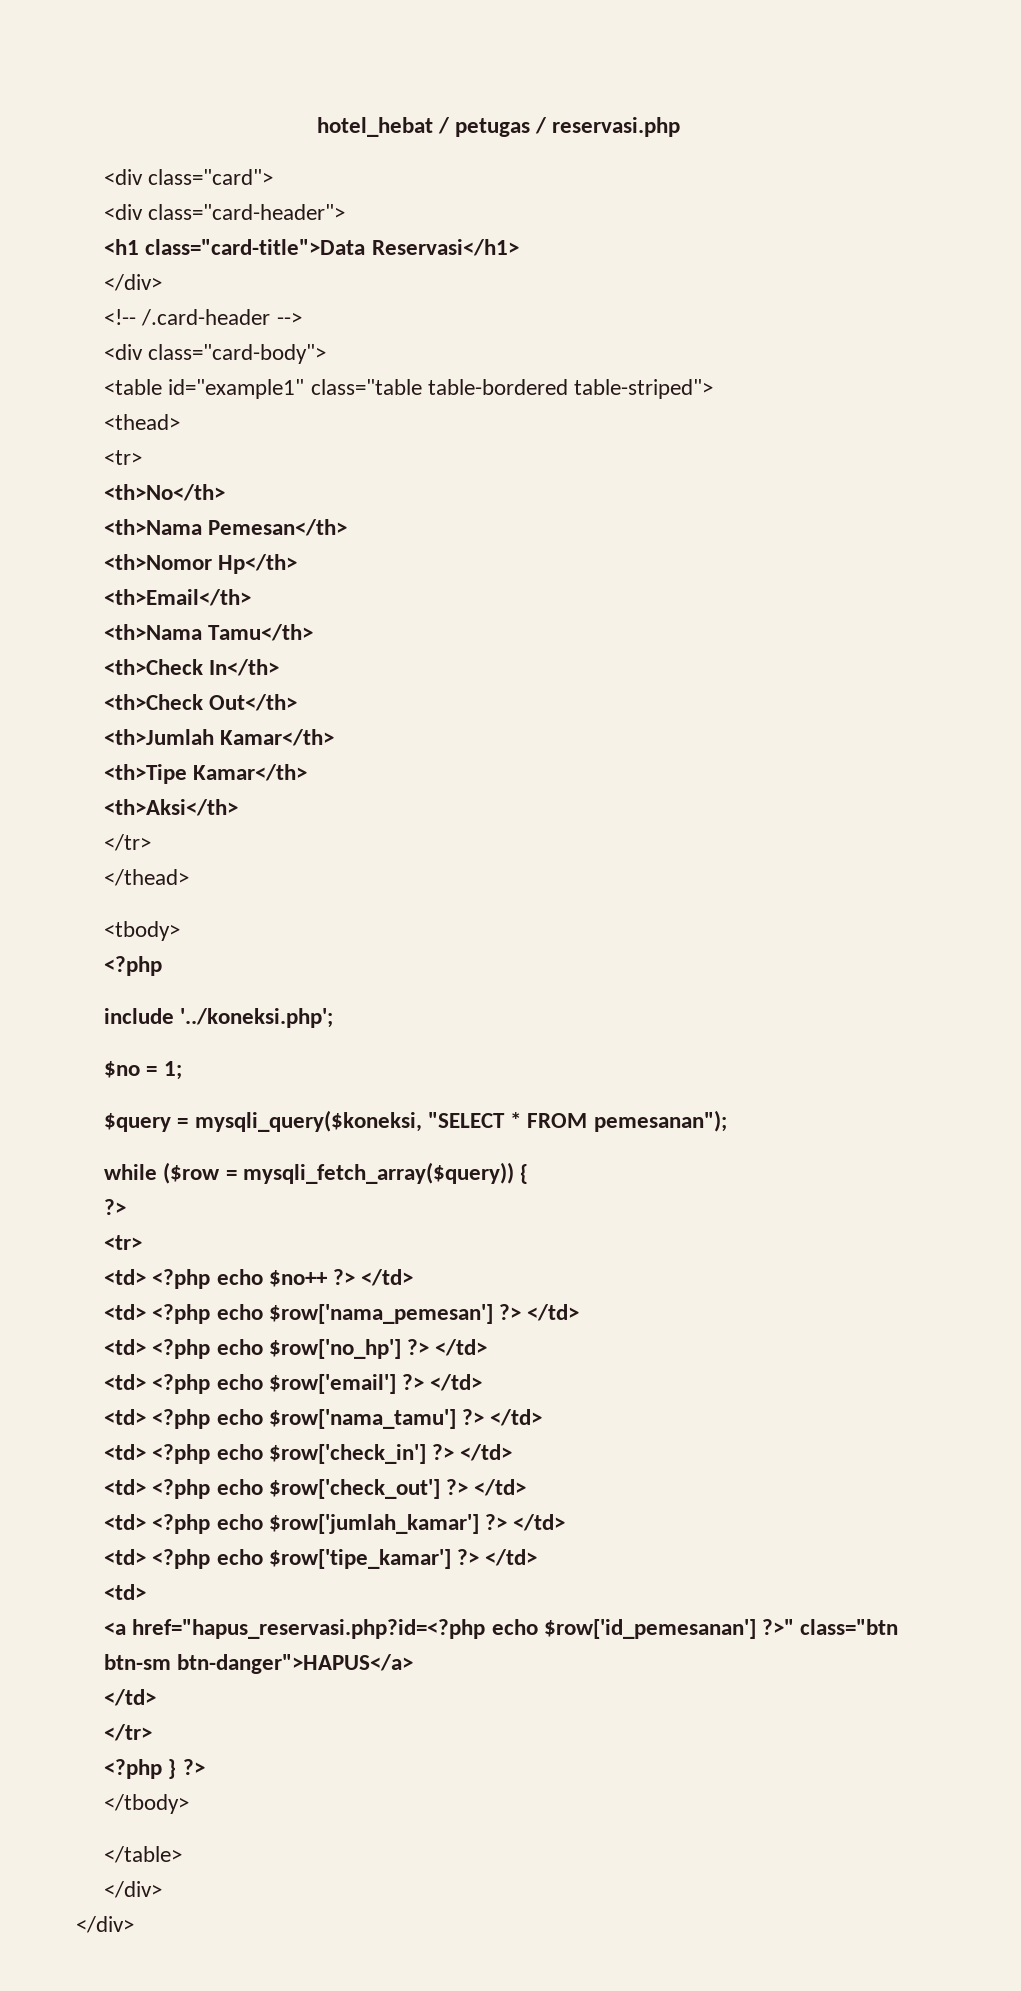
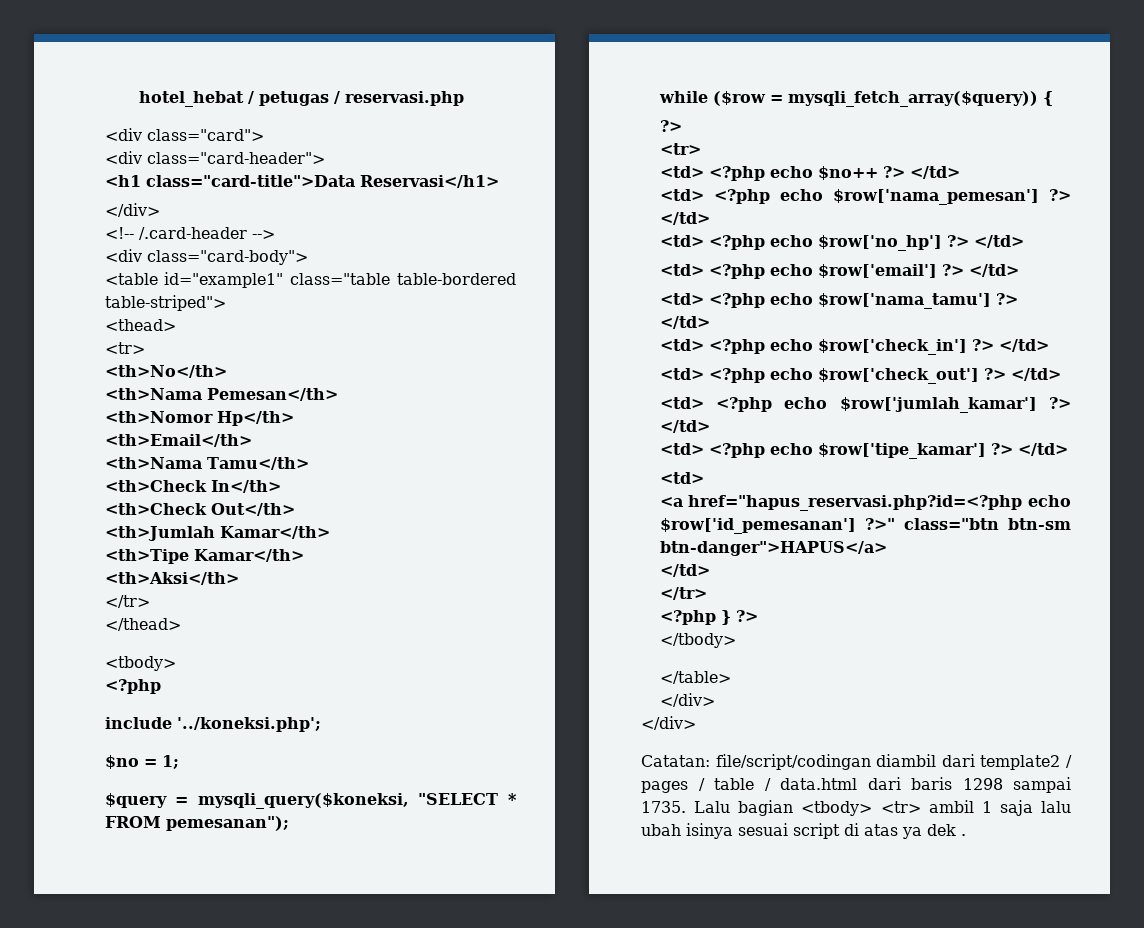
+ Catatan: file/script/codingan diambil dari template2 / pages / table / data.html dari baris 1298 sampai 1735. Lalu bagian <tbody> <tr> ambil 1 saja lalu ubah isinya sesuai script di atas ya dek .

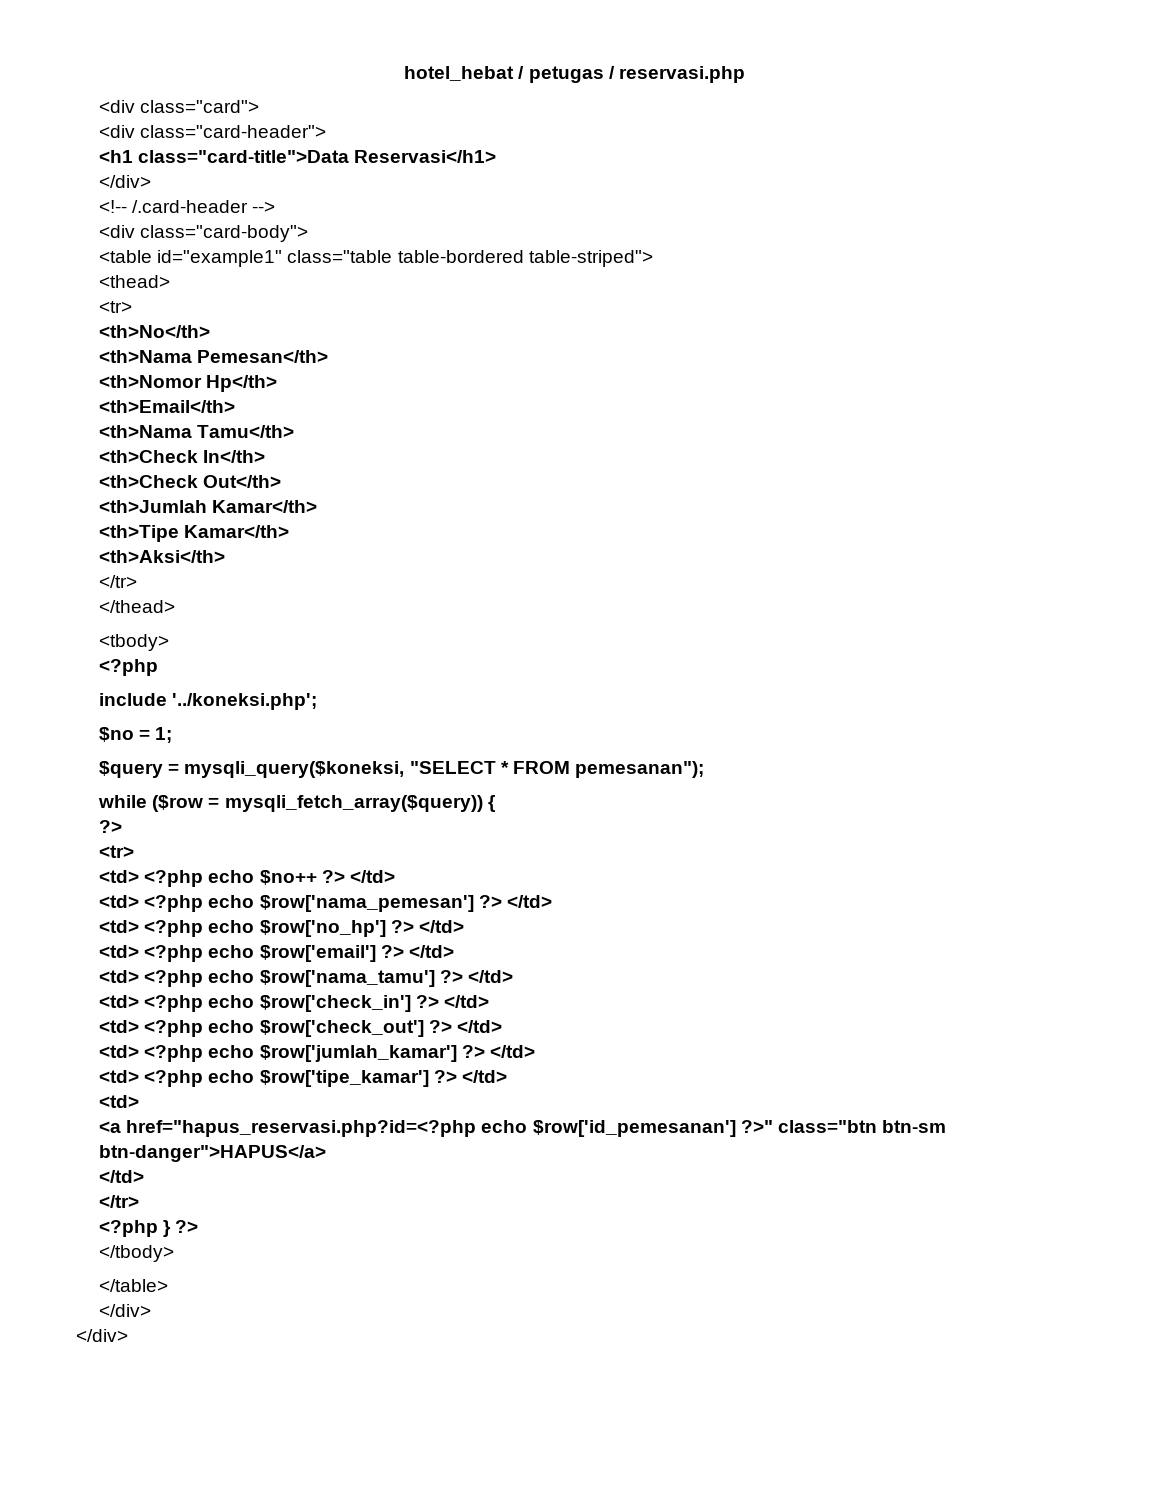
- Catatan: file/script/codingan diambil dari template2 / pages / table / data.html dari baris 1298 sampai 1735. Lalu bagian <tbody> <tr> ambil 1 saja lalu ubah isinya sesuai script di atas ya dek .

